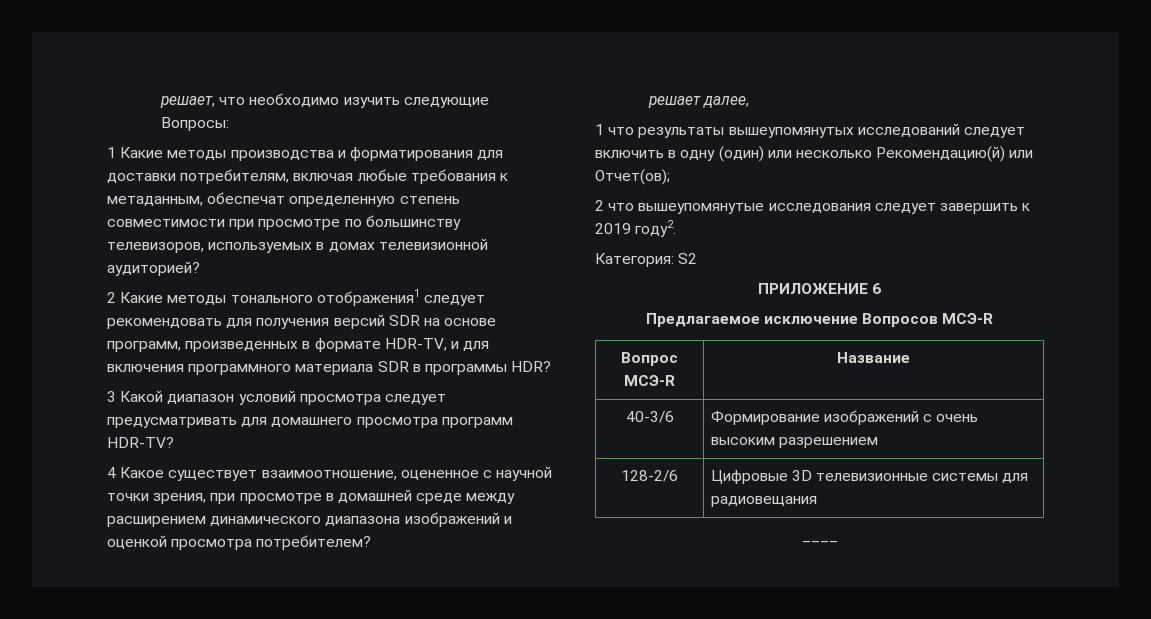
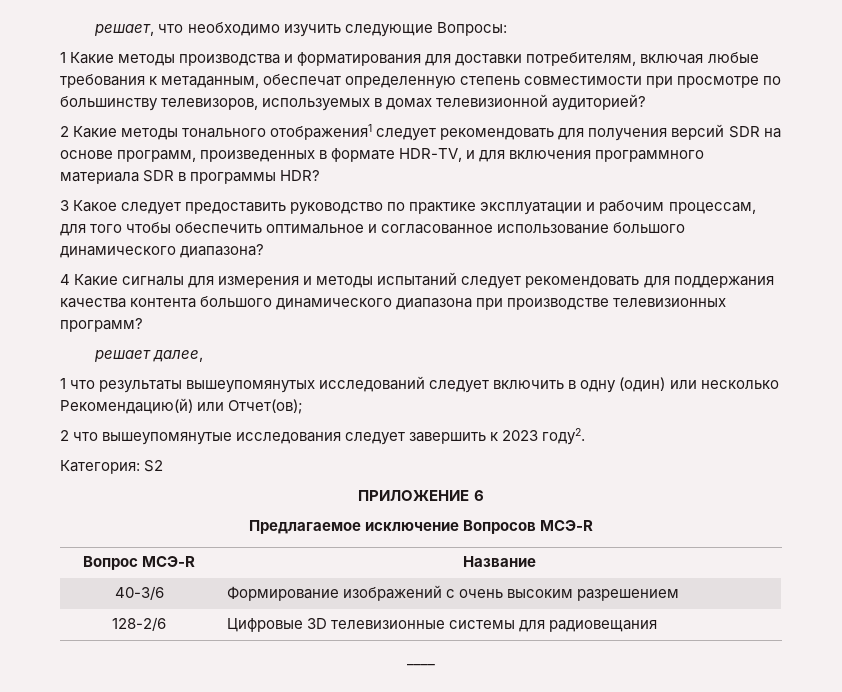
- 3 Какой диапазон условий просмотра следует предусматривать для домашнего просмотра программ HDR-TV?
- 4 Какое существует взаимоотношение, оцененное с научной точки зрения, при просмотре в домашней среде между расширением динамического диапазона изображений и оценкой просмотра потребителем?
+ 3 Какое следует предоставить руководство по практике эксплуатации и рабочим процессам, для того чтобы обеспечить оптимальное и согласованное использование большого динамического диапазона?
+ 4 Какие сигналы для измерения и методы испытаний следует рекомендовать для поддержания качества контента большого динамического диапазона при производстве телевизионных программ?
- 2 что вышеупомянутые исследования следует завершить к 2019 году2.
+ 2 что вышеупомянутые исследования следует завершить к 2023 году2.

